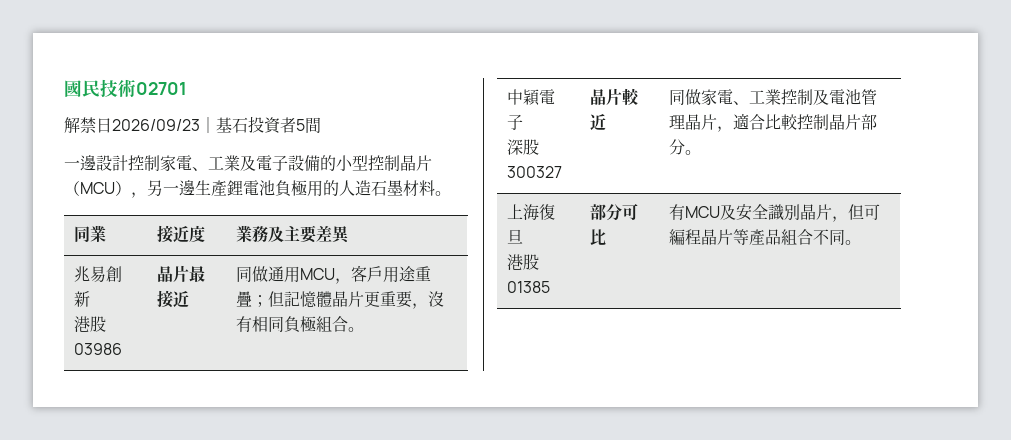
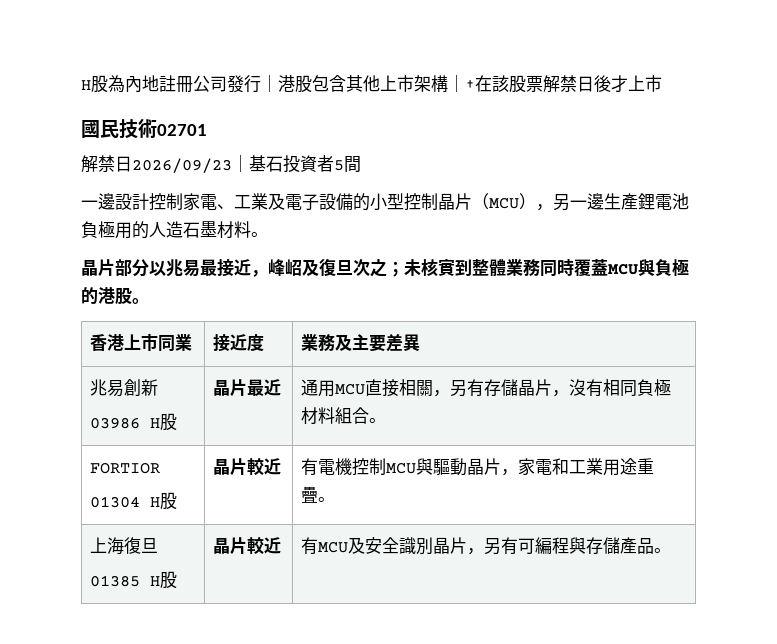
+ H股為內地註冊公司發行｜港股包含其他上市架構｜†在該股票解禁日後才上市
- 同業 | 接近度 | 業務及主要差異
+ 晶片部分以兆易最接近，峰岹及復旦次之；未核實到整體業務同時覆蓋MCU與負極的港股。
+ 香港上市同業 | 接近度 | 業務及主要差異
  兆易創新
- 港股03986 | 晶片最接近 | 同做通用MCU，客戶用途重疊；但記憶體晶片更重要，沒有相同負極組合。
+ 03986 H股 | 晶片最近 | 通用MCU直接相關，另有存儲晶片，沒有相同負極材料組合。
- 中穎電子
- 深股300327 | 晶片較近 | 同做家電、工業控制及電池管理晶片，適合比較控制晶片部分。
+ FORTIOR
+ 01304 H股 | 晶片較近 | 有電機控制MCU與驅動晶片，家電和工業用途重疊。
  上海復旦
- 港股01385 | 部分可比 | 有MCU及安全識別晶片，但可編程晶片等產品組合不同。
+ 01385 H股 | 晶片較近 | 有MCU及安全識別晶片，另有可編程與存儲產品。

